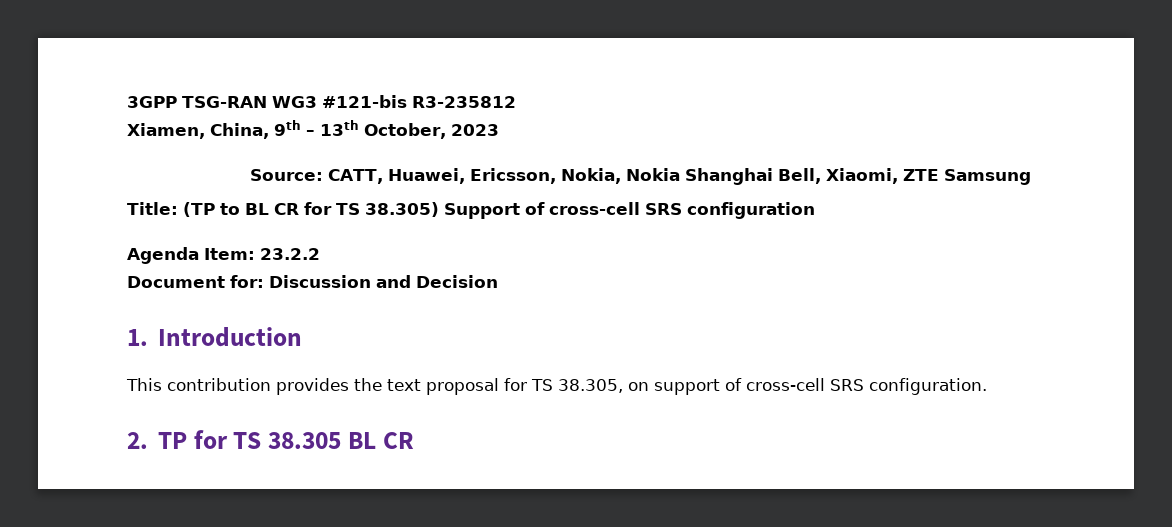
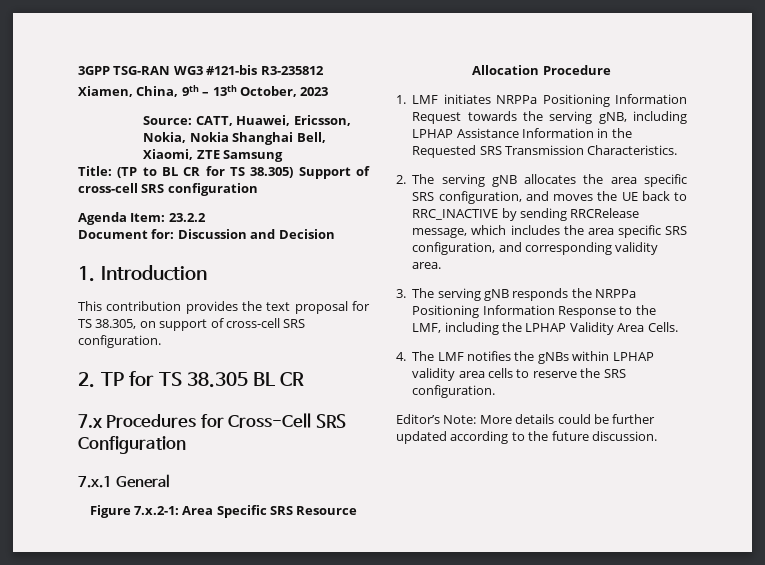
+ 7.x Procedures for Cross-Cell SRS Configuration
+ 7.x.1 General
+ Figure 7.x.2-1: Area Specific SRS Resource Allocation Procedure
+ 1. LMF initiates NRPPa Positioning Information Request towards the serving gNB, including LPHAP Assistance Information in the Requested SRS Transmission Characteristics.
+ 2. The serving gNB allocates the area specific SRS configuration, and moves the UE back to RRC_INACTIVE by sending RRCRelease message, which includes the area specific SRS configuration, and corresponding validity area.
+ 3. The serving gNB responds the NRPPa Positioning Information Response to the LMF, including the LPHAP Validity Area Cells.
+ 4. The LMF notifies the gNBs within LPHAP validity area cells to reserve the SRS configuration.
+ Editor’s Note: More details could be further updated according to the future discussion.

